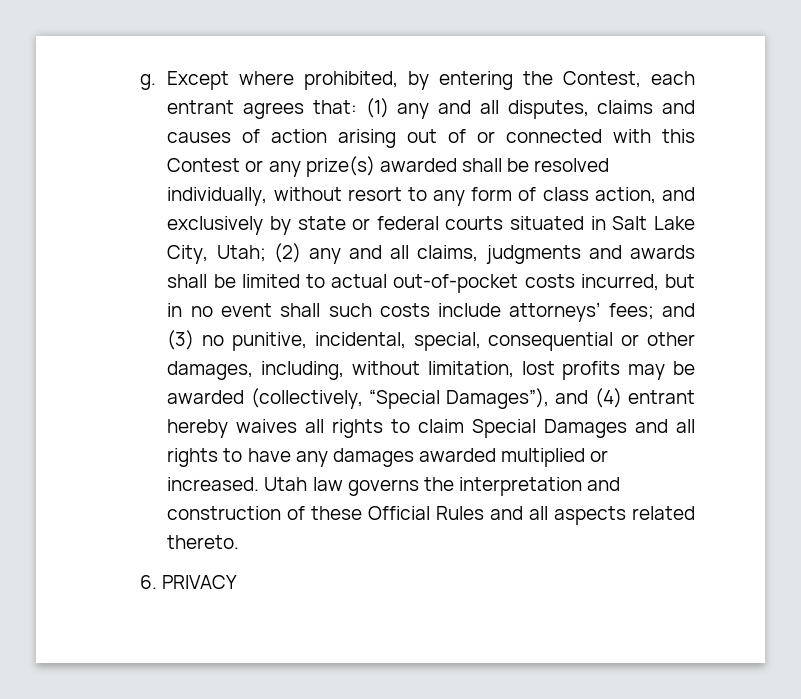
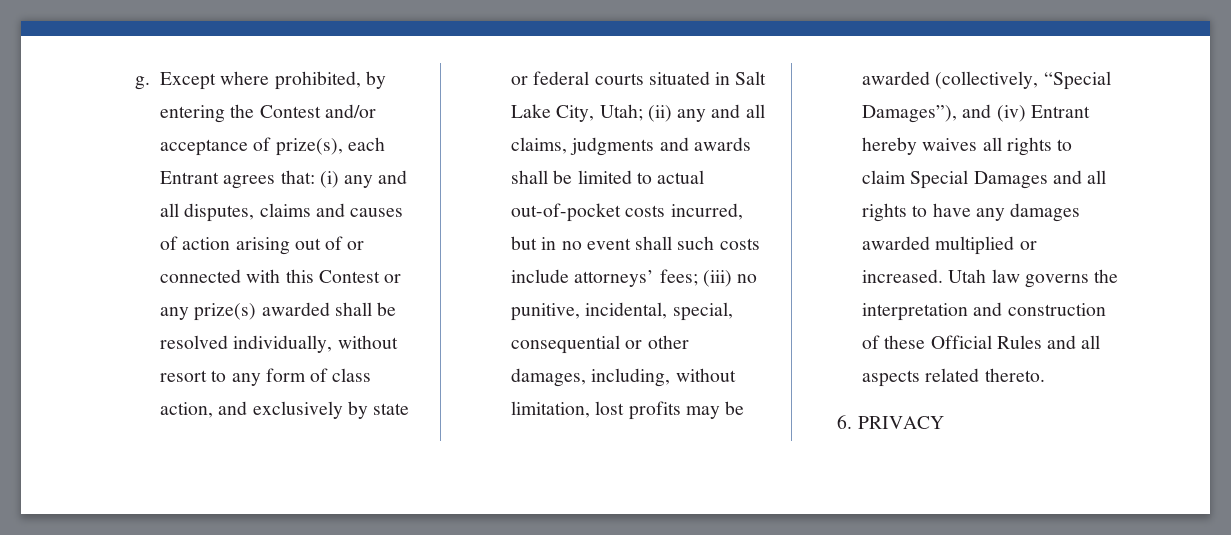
- Except where prohibited, by entering the Contest, each entrant agrees that:
+ Except where prohibited, by entering the Contest and/or acceptance of prize(s), each Entrant agrees that:
- (1) any and all disputes, claims and causes of action arising out of or connected with this Contest or any prize(s) awarded shall be resolved individually, without resort to any form of class action, and exclusively by state or federal courts situated in Salt Lake City, Utah;
+ (i) any and all disputes, claims and causes of action arising out of or connected with this Contest or any prize(s) awarded shall be resolved individually, without resort to any form of class action, and exclusively by state or federal courts situated in Salt Lake City, Utah;
- (2) any and all claims, judgments and awards shall be limited to actual out-of-pocket costs incurred, but in no event shall such costs include attorneys’ fees;
+ (ii) any and all claims, judgments and awards shall be limited to actual out-of-pocket costs incurred, but in no event shall such costs include attorneys’ fees;
- and (3) no punitive, incidental, special, consequential or other damages, including, without limitation, lost profits may be awarded (collectively, “Special Damages”), and (4) entrant hereby waives all rights to claim Special Damages and all rights to have any damages awarded multiplied or increased.
+ (iii) no punitive, incidental, special, consequential or other damages, including, without limitation, lost profits may be awarded (collectively, “Special Damages”), and (iv) Entrant hereby waives all rights to claim Special Damages and all rights to have any damages awarded multiplied or increased.

